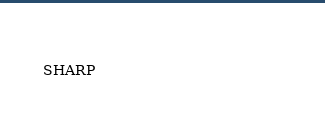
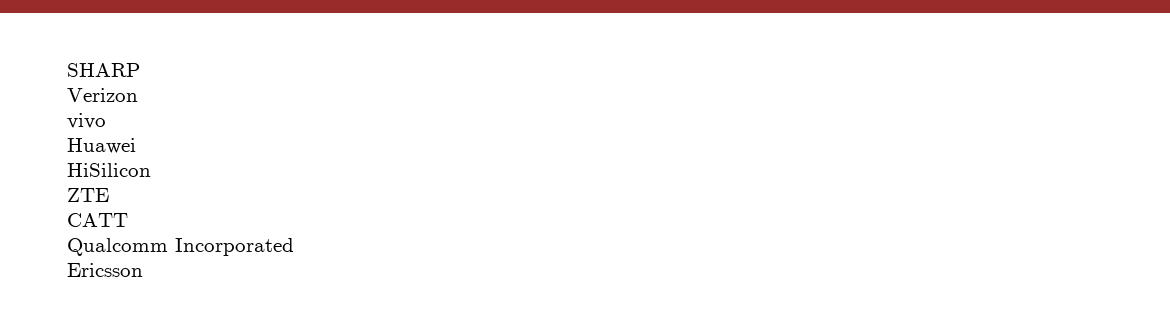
+ Verizon
+ vivo
+ Huawei
+ HiSilicon
+ ZTE
+ CATT
+ Qualcomm Incorporated
+ Ericsson

